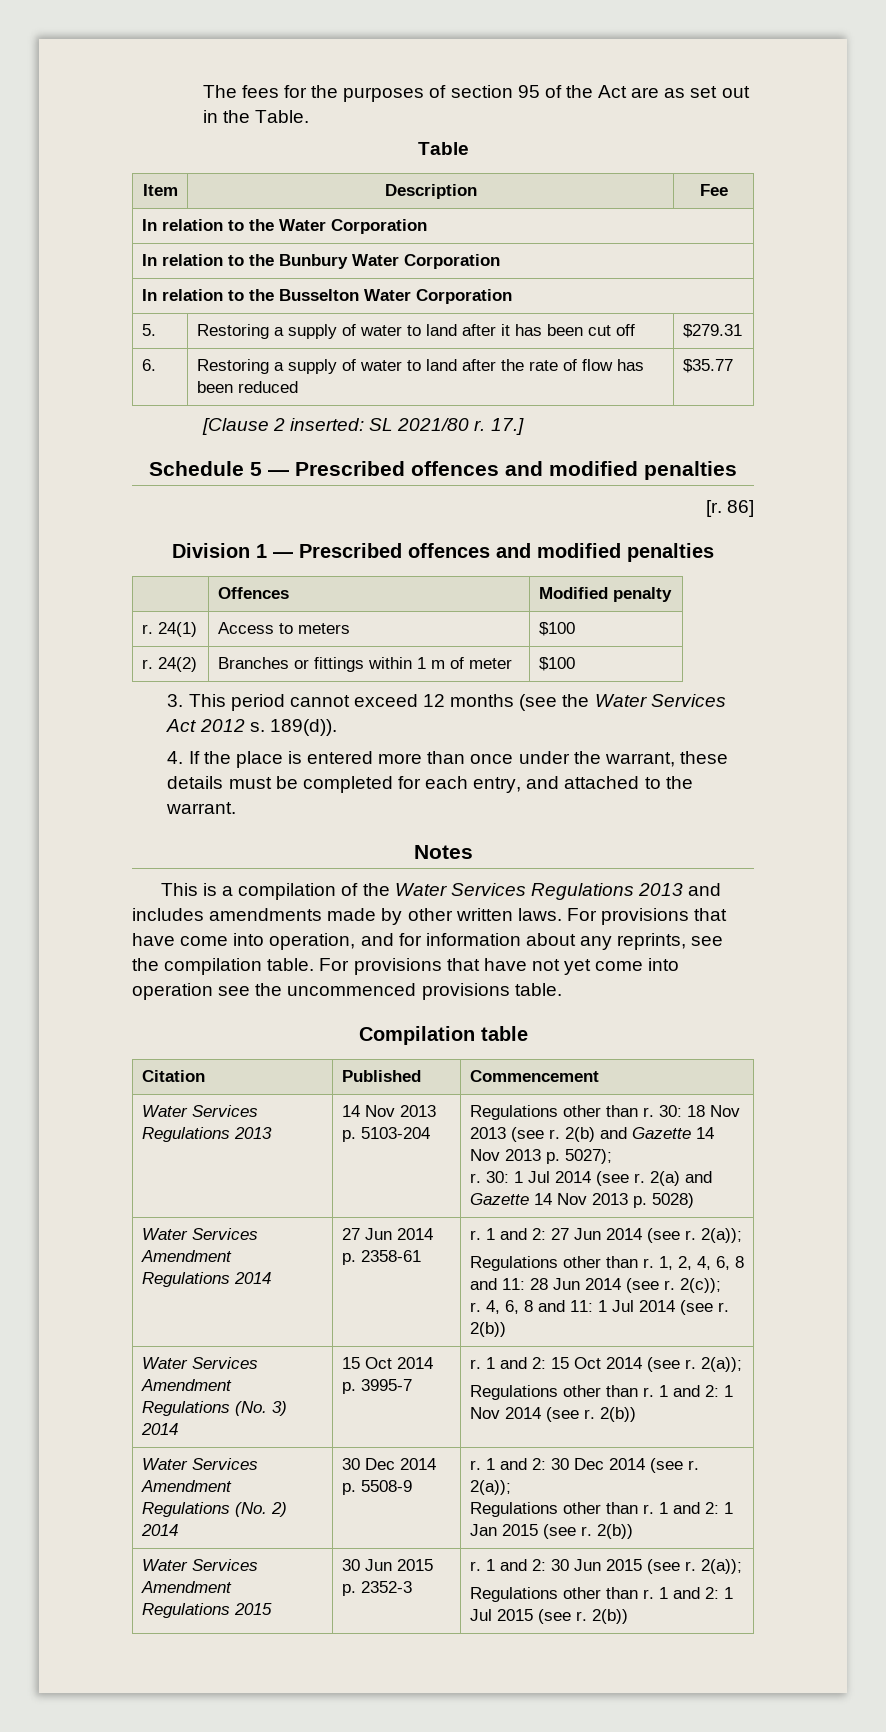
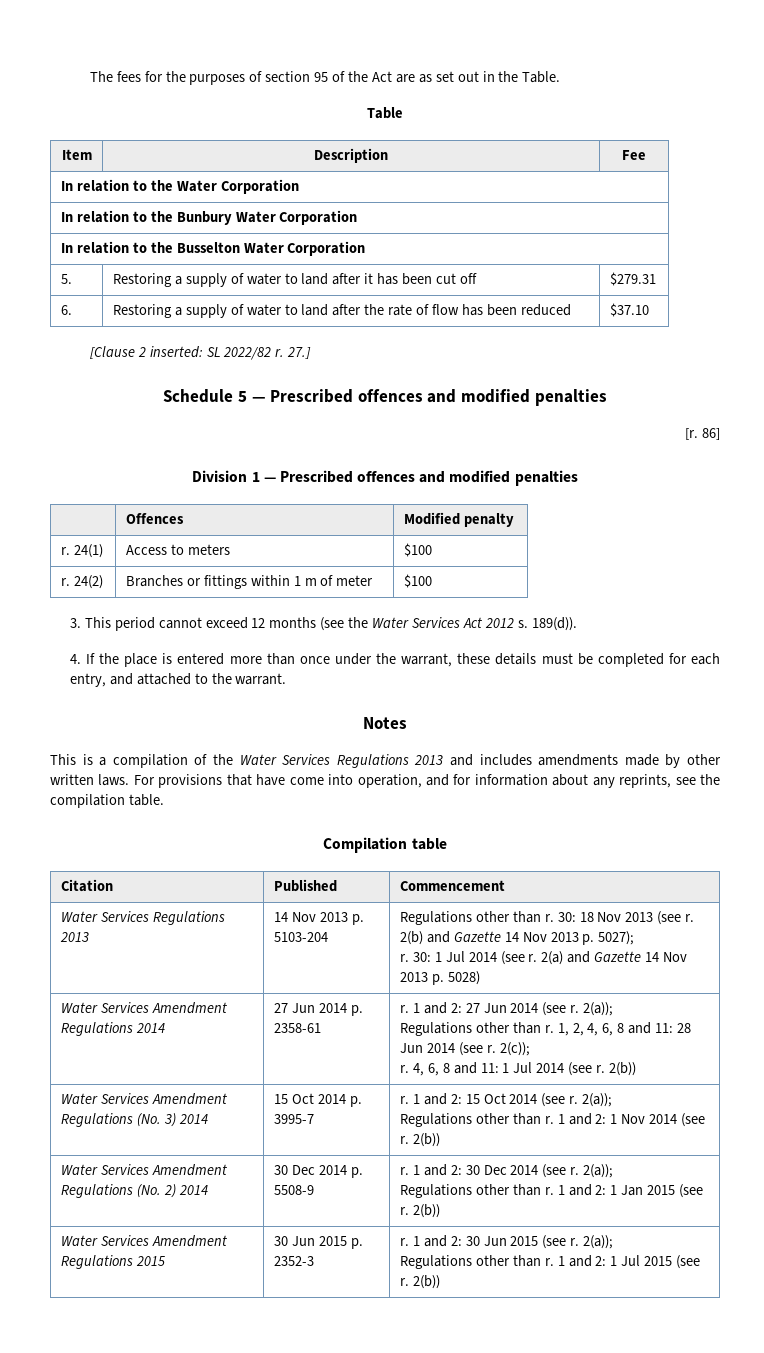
- 6. | Restoring a supply of water to land after the rate of flow has been reduced | $35.77
+ 6. | Restoring a supply of water to land after the rate of flow has been reduced | $37.10
- [Clause 2 inserted: SL 2021/80 r. 17.]
+ [Clause 2 inserted: SL 2022/82 r. 27.]
- For provisions that have not yet come into operation see the uncommenced provisions table.

